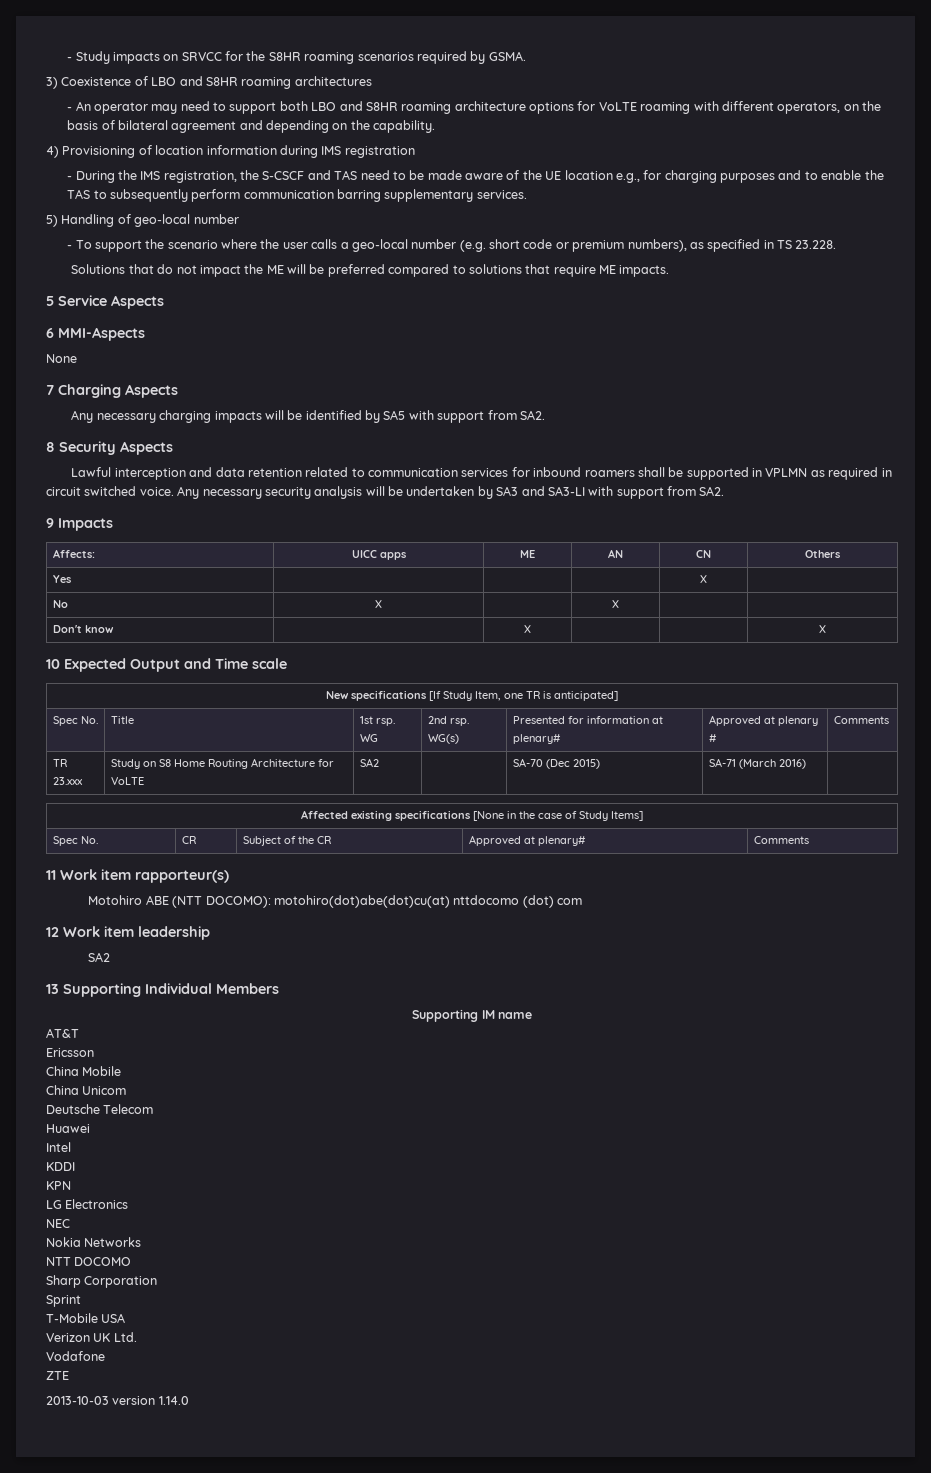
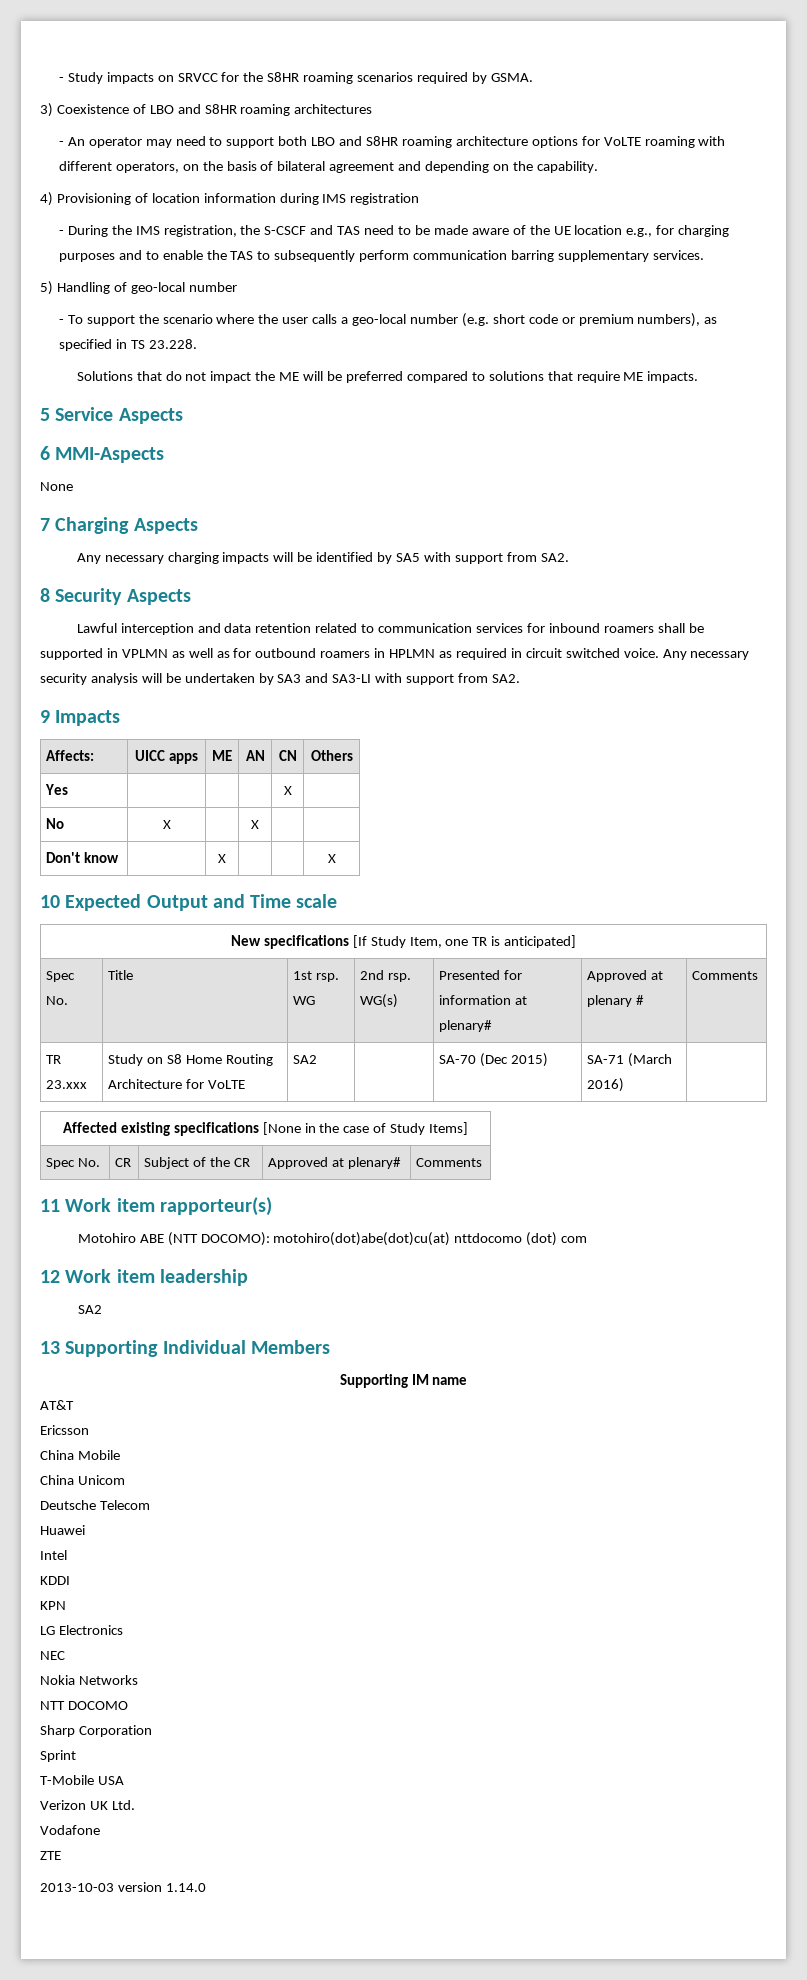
- Lawful interception and data retention related to communication services for inbound roamers shall be supported in VPLMN as required in circuit switched voice.
+ Lawful interception and data retention related to communication services for inbound roamers shall be supported in VPLMN as well as for outbound roamers in HPLMN as required in circuit switched voice.

